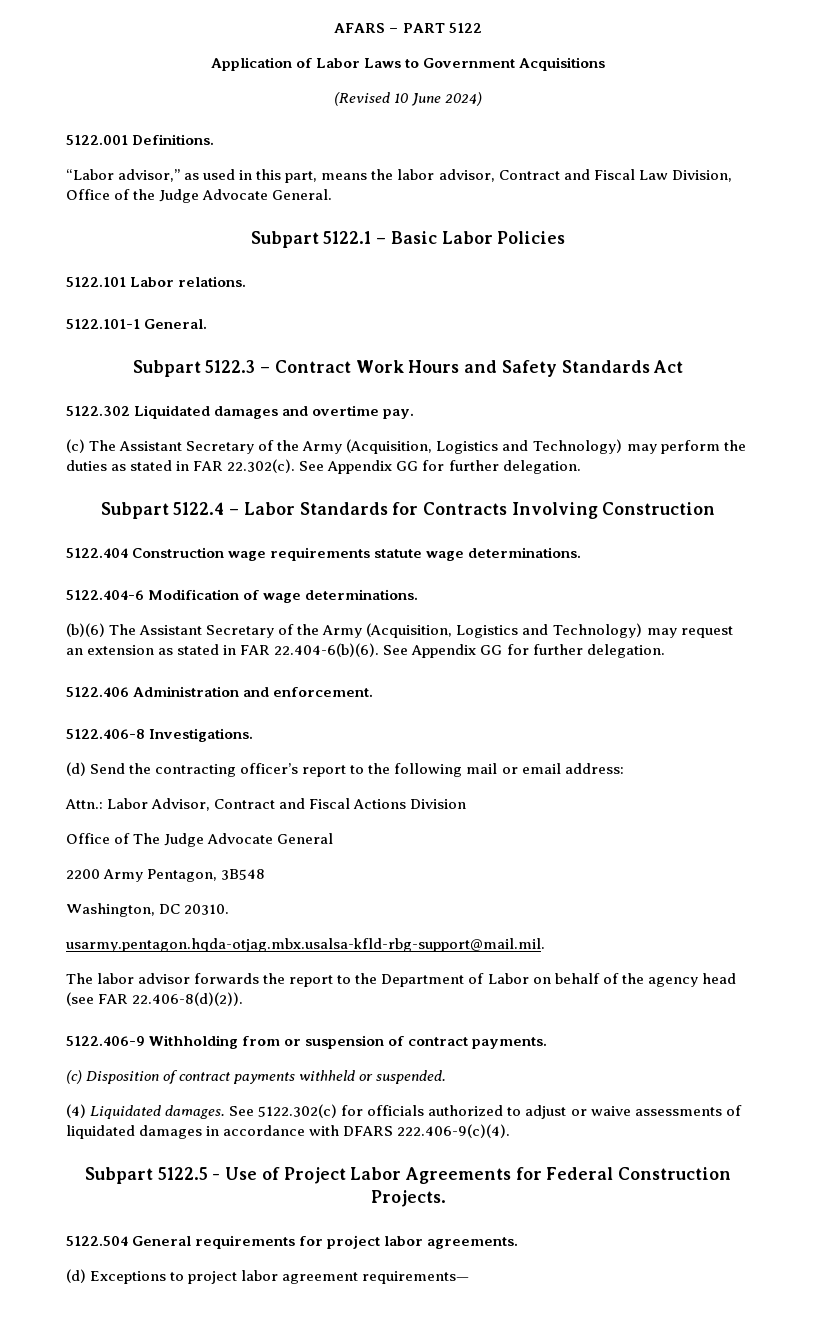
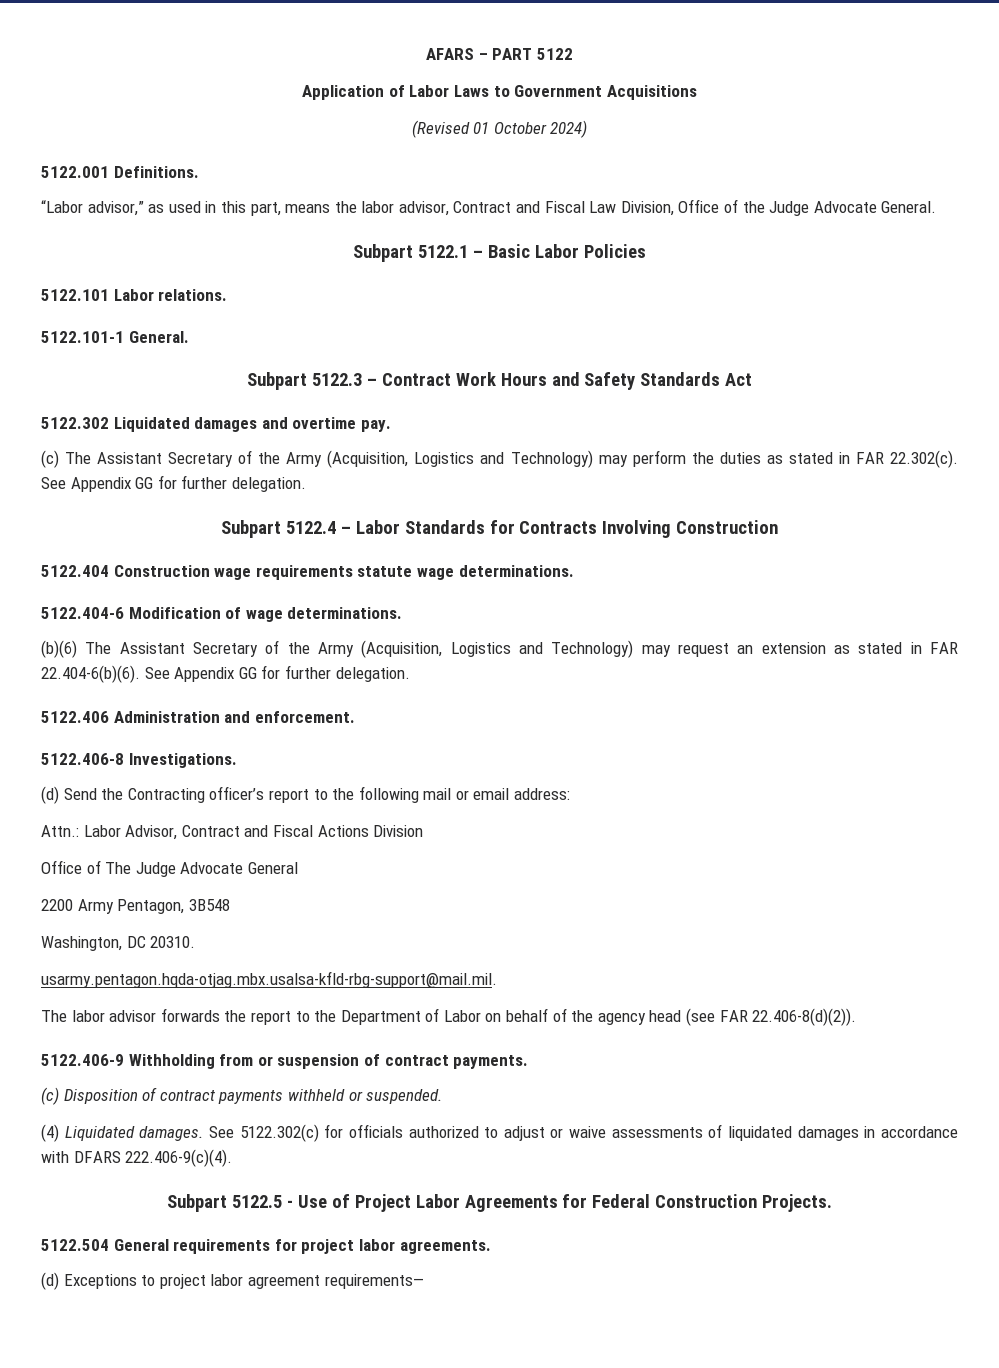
- (Revised 10 June 2024)
+ (Revised 01 October 2024)
- (d) Send the contracting officer’s report to the following mail or email address:
+ (d) Send the Contracting officer’s report to the following mail or email address:

